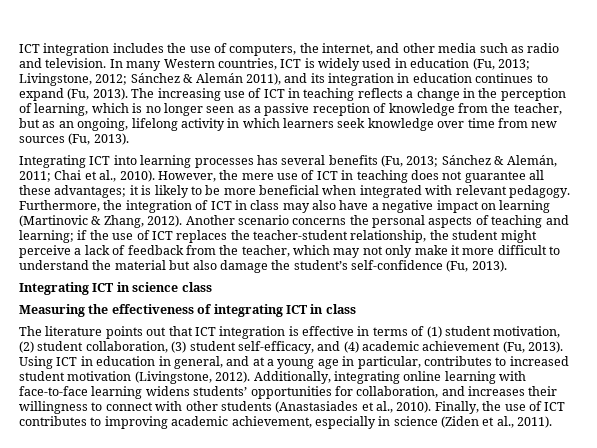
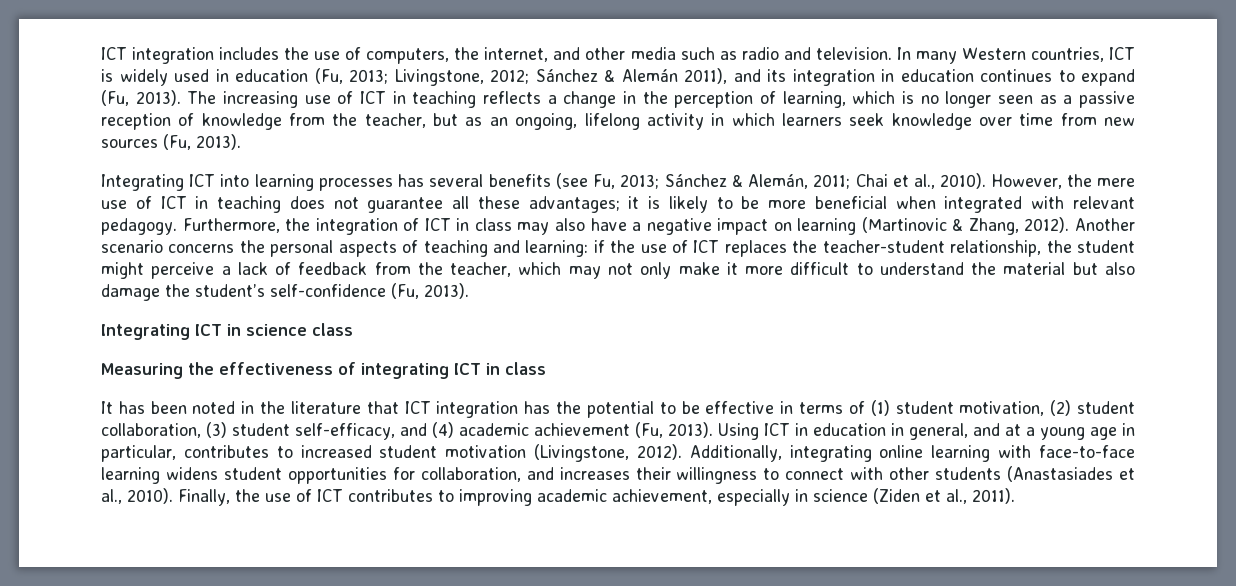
- Integrating ICT into learning processes has several benefits (Fu, 2013; Sánchez & Alemán, 2011; Chai et al., 2010).
+ Integrating ICT into learning processes has several benefits (see Fu, 2013; Sánchez & Alemán, 2011; Chai et al., 2010).
- Another scenario concerns the personal aspects of teaching and learning; if the use of ICT replaces the teacher-student relationship, the student might perceive a lack of feedback from the teacher, which may not only make it more difficult to understand the material but also damage the student’s self-confidence (Fu, 2013).
+ Another scenario concerns the personal aspects of teaching and learning: if the use of ICT replaces the teacher-student relationship, the student might perceive a lack of feedback from the teacher, which may not only make it more difficult to understand the material but also damage the student’s self-confidence (Fu, 2013).
- The literature points out that ICT integration is effective in terms of (1) student motivation, (2) student collaboration, (3) student self-efficacy, and (4) academic achievement (Fu, 2013).
+ It has been noted in the literature that ICT integration has the potential to be effective in terms of (1) student motivation, (2) student collaboration, (3) student self-efficacy, and (4) academic achievement (Fu, 2013).
- Additionally, integrating online learning with face-to-face learning widens students’ opportunities for collaboration, and increases their willingness to connect with other students (Anastasiades et al., 2010).
+ Additionally, integrating online learning with face-to-face learning widens student opportunities for collaboration, and increases their willingness to connect with other students (Anastasiades et al., 2010).

